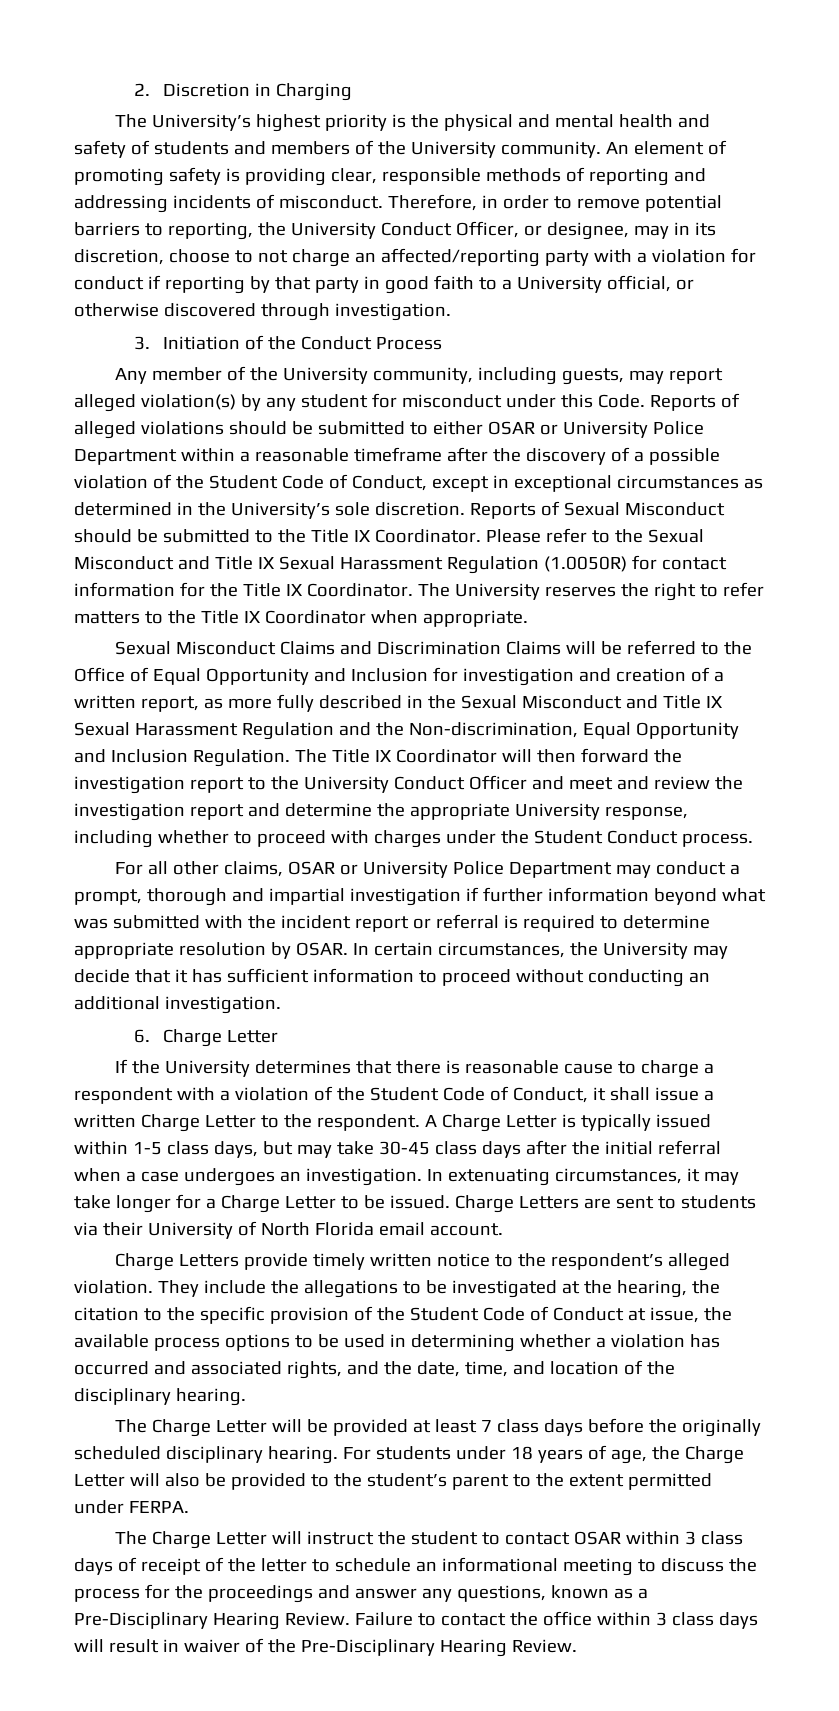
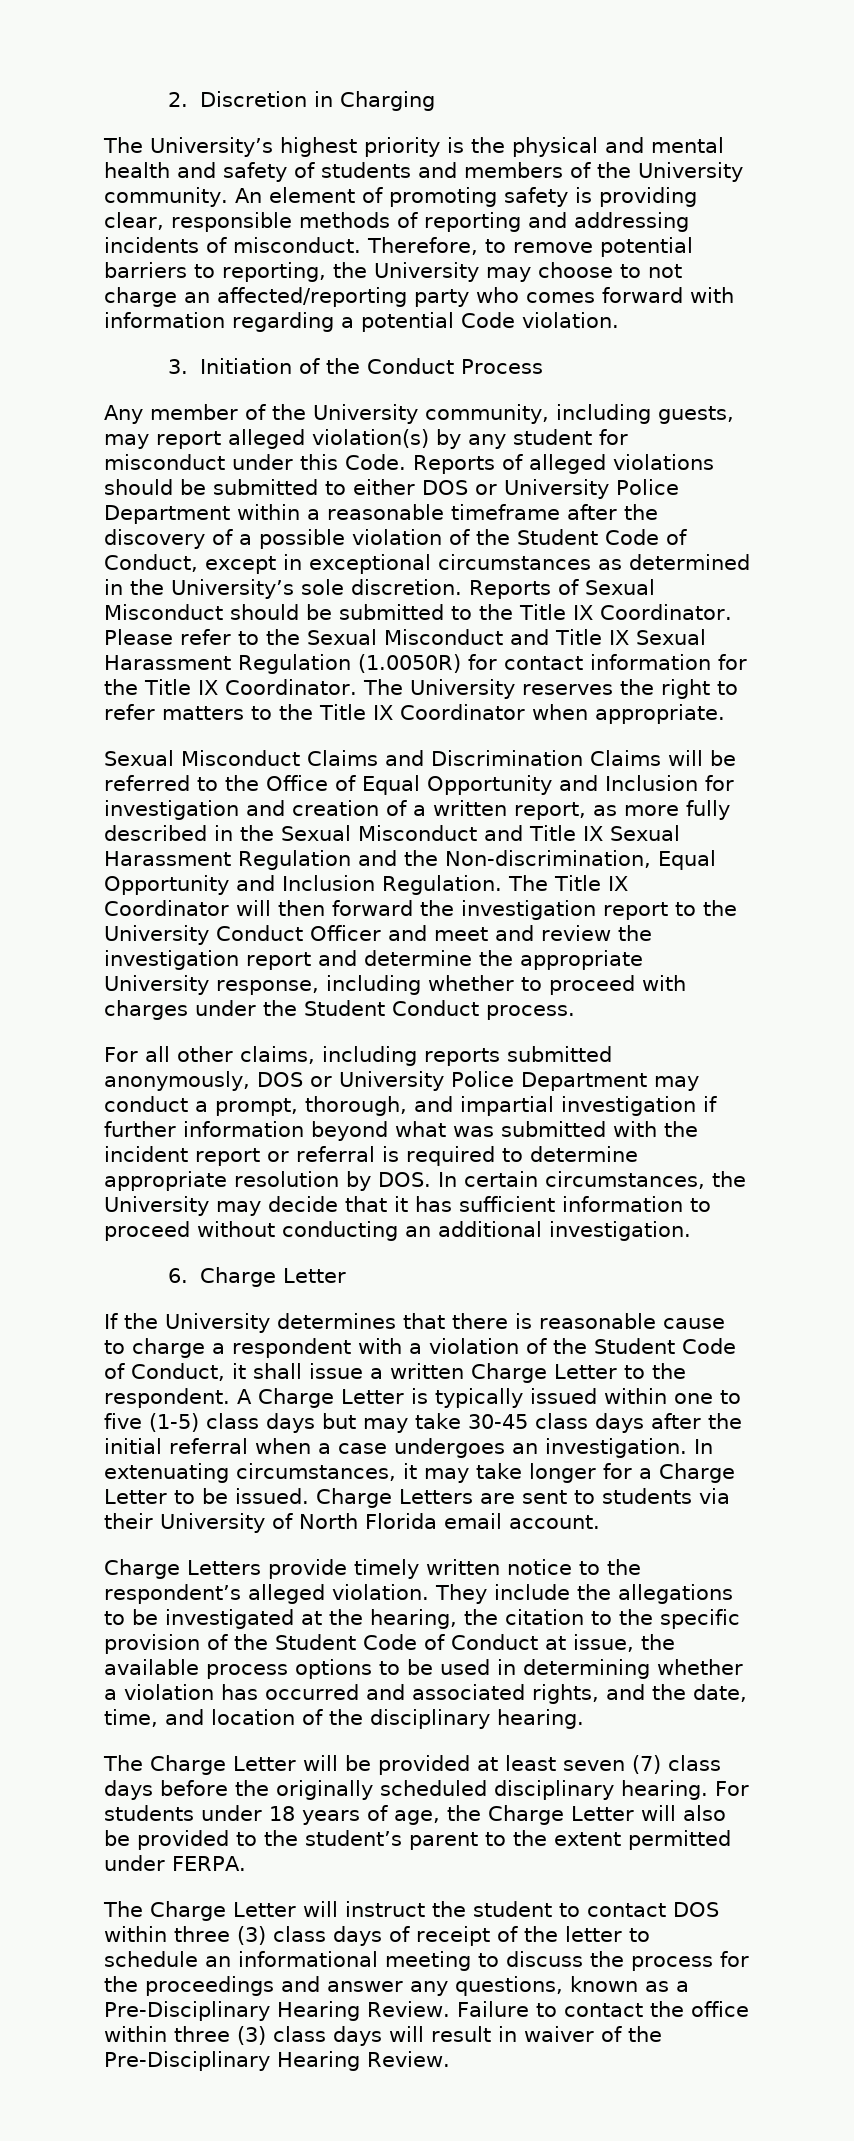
- Therefore, in order to remove potential barriers to reporting, the University Conduct Officer, or designee, may in its discretion, choose to not charge an affected/reporting party with a violation for conduct if reporting by that party in good faith to a University official, or otherwise discovered through investigation.
+ Therefore, to remove potential barriers to reporting, the University may choose to not charge an affected/reporting party who comes forward with information regarding a potential Code violation.
- Reports of alleged violations should be submitted to either OSAR or University Police Department within a reasonable timeframe after the discovery of a possible violation of the Student Code of Conduct, except in exceptional circumstances as determined in the University’s sole discretion.
+ Reports of alleged violations should be submitted to either DOS or University Police Department within a reasonable timeframe after the discovery of a possible violation of the Student Code of Conduct, except in exceptional circumstances as determined in the University’s sole discretion.
- For all other claims, OSAR or University Police Department may conduct a prompt, thorough and impartial investigation if further information beyond what was submitted with the incident report or referral is required to determine appropriate resolution by OSAR. In certain circumstances, the University may decide that it has sufficient information to proceed without conducting an additional investigation.
+ For all other claims, including reports submitted anonymously, DOS or University Police Department may conduct a prompt, thorough, and impartial investigation if further information beyond what was submitted with the incident report or referral is required to determine appropriate resolution by DOS. In certain circumstances, the University may decide that it has sufficient information to proceed without conducting an additional investigation.
- A Charge Letter is typically issued within 1-5 class days, but may take 30-45 class days after the initial referral when a case undergoes an investigation.
+ A Charge Letter is typically issued within one to five (1-5) class days but may take 30-45 class days after the initial referral when a case undergoes an investigation.
- The Charge Letter will be provided at least 7 class days before the originally scheduled disciplinary hearing.
+ The Charge Letter will be provided at least seven (7) class days before the originally scheduled disciplinary hearing.
- The Charge Letter will instruct the student to contact OSAR within 3 class days of receipt of the letter to schedule an informational meeting to discuss the process for the proceedings and answer any questions, known as a Pre-Disciplinary Hearing Review.
+ The Charge Letter will instruct the student to contact DOS within three (3) class days of receipt of the letter to schedule an informational meeting to discuss the process for the proceedings and answer any questions, known as a Pre-Disciplinary Hearing Review.
- Failure to contact the office within 3 class days will result in waiver of the Pre-Disciplinary Hearing Review.
+ Failure to contact the office within three (3) class days will result in waiver of the Pre-Disciplinary Hearing Review.

